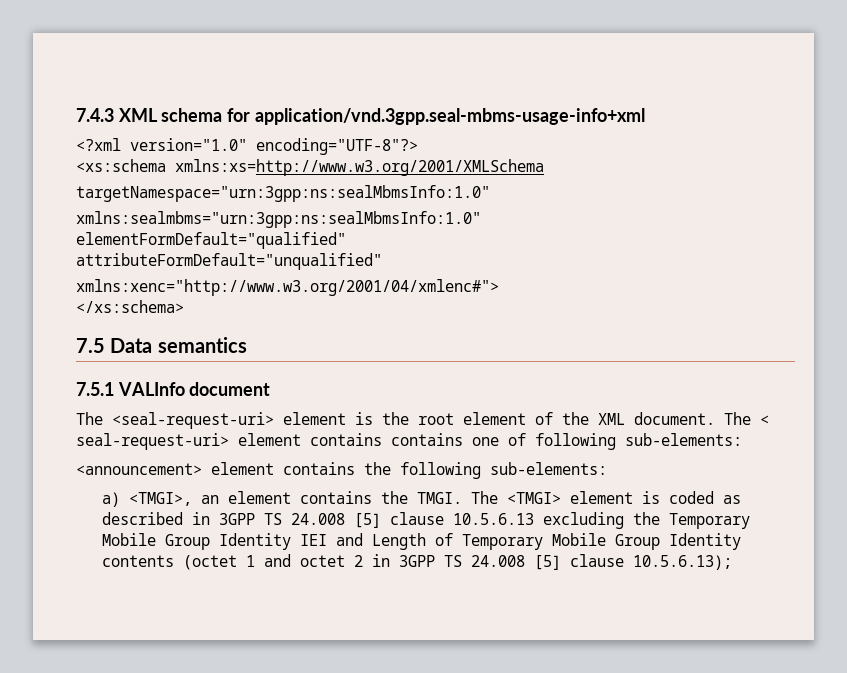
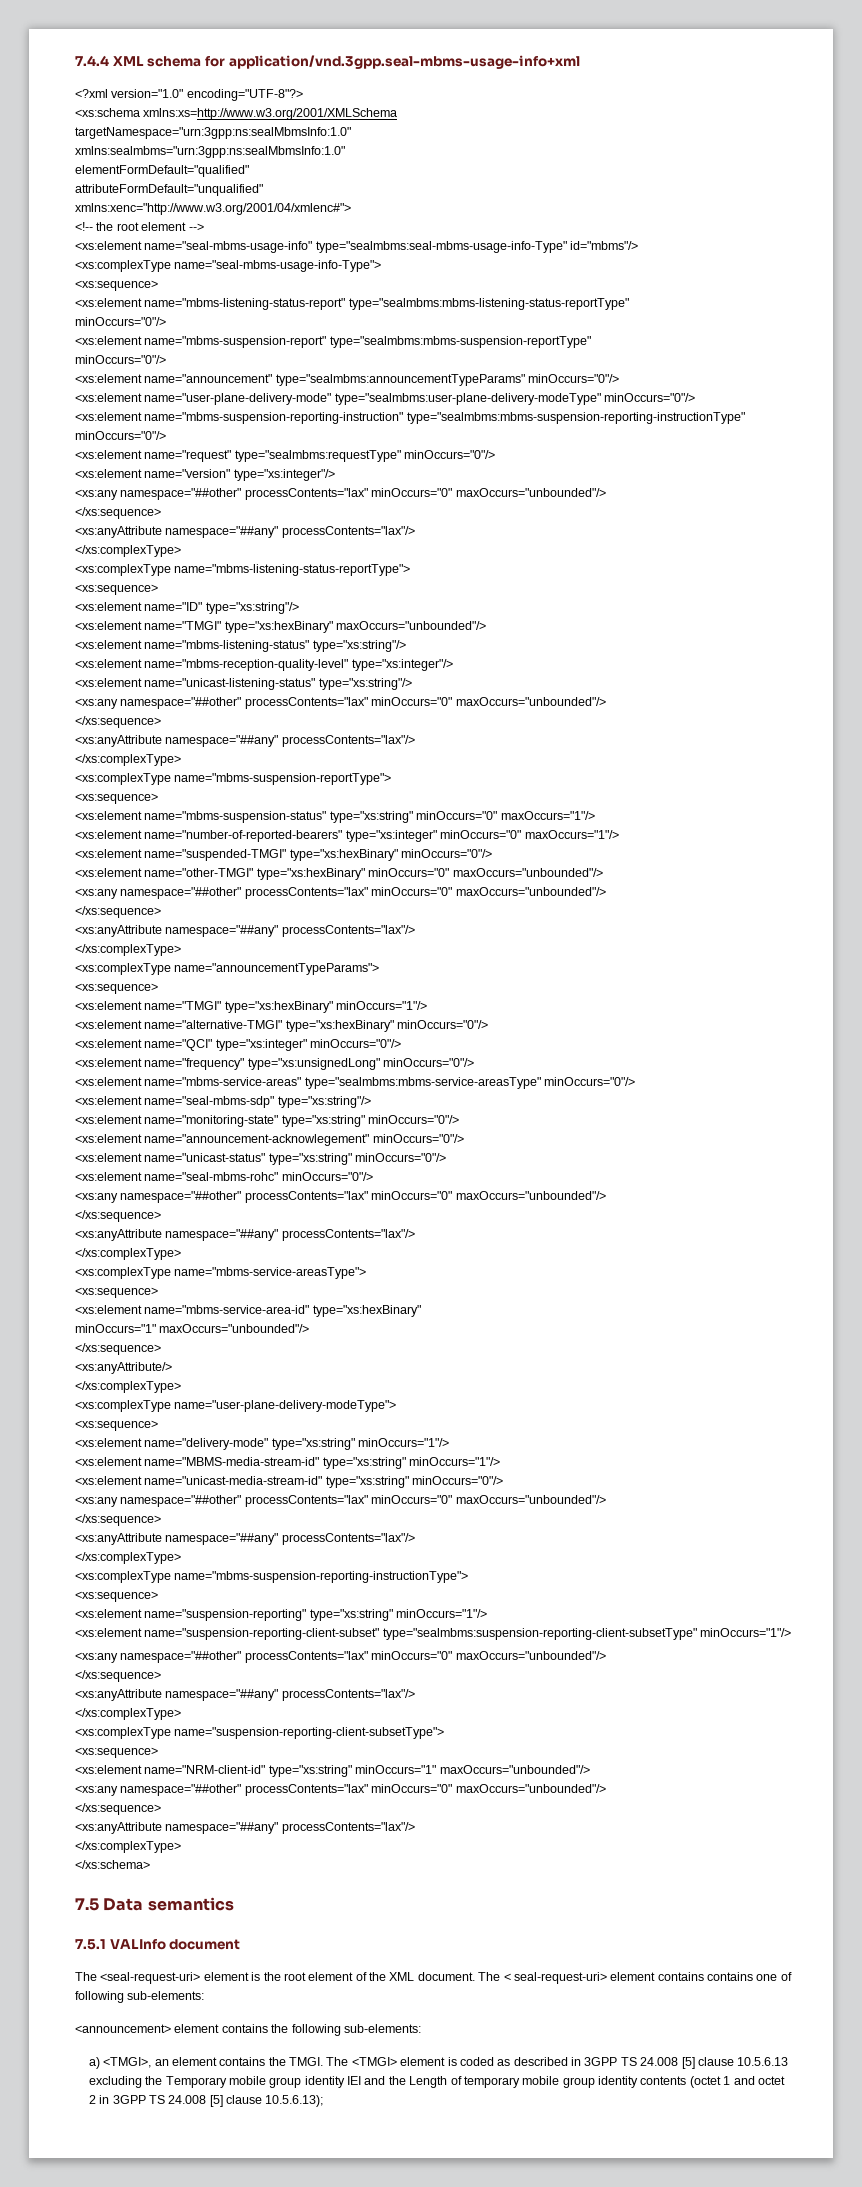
- 7.4.3 XML schema for application/vnd.3gpp.seal-mbms-usage-info+xml
+ 7.4.4 XML schema for application/vnd.3gpp.seal-mbms-usage-info+xml
+ <!-- the root element -->
+ <xs:element name="seal-mbms-usage-info" type="sealmbms:seal-mbms-usage-info-Type" id="mbms"/>
+ <xs:complexType name="seal-mbms-usage-info-Type">
+ <xs:sequence>
+ <xs:element name="mbms-listening-status-report" type="sealmbms:mbms-listening-status-reportType"
+ minOccurs="0"/>
+ <xs:element name="mbms-suspension-report" type="sealmbms:mbms-suspension-reportType"
+ minOccurs="0"/>
+ <xs:element name="announcement" type="sealmbms:announcementTypeParams" minOccurs="0"/>
+ <xs:element name="user-plane-delivery-mode" type="sealmbms:user-plane-delivery-modeType" minOccurs="0"/>
+ <xs:element name="mbms-suspension-reporting-instruction" type="sealmbms:mbms-suspension-reporting-instructionType" minOccurs="0"/>
+ <xs:element name="request" type="sealmbms:requestType" minOccurs="0"/>
+ <xs:element name="version" type="xs:integer"/>
+ <xs:any namespace="##other" processContents="lax" minOccurs="0" maxOccurs="unbounded"/>
+ </xs:sequence>
+ <xs:anyAttribute namespace="##any" processContents="lax"/>
+ </xs:complexType>
+ <xs:complexType name="mbms-listening-status-reportType">
+ <xs:sequence>
+ <xs:element name="ID" type="xs:string"/>
+ <xs:element name="TMGI" type="xs:hexBinary" maxOccurs="unbounded"/>
+ <xs:element name="mbms-listening-status" type="xs:string"/>
+ <xs:element name="mbms-reception-quality-level" type="xs:integer"/>
+ <xs:element name="unicast-listening-status" type="xs:string"/>
+ <xs:any namespace="##other" processContents="lax" minOccurs="0" maxOccurs="unbounded"/>
+ </xs:sequence>
+ <xs:anyAttribute namespace="##any" processContents="lax"/>
+ </xs:complexType>
+ <xs:complexType name="mbms-suspension-reportType">
+ <xs:sequence>
+ <xs:element name="mbms-suspension-status" type="xs:string" minOccurs="0" maxOccurs="1"/>
+ <xs:element name="number-of-reported-bearers" type="xs:integer" minOccurs="0" maxOccurs="1"/>
+ <xs:element name="suspended-TMGI" type="xs:hexBinary" minOccurs="0"/>
+ <xs:element name="other-TMGI" type="xs:hexBinary" minOccurs="0" maxOccurs="unbounded"/>
+ <xs:any namespace="##other" processContents="lax" minOccurs="0" maxOccurs="unbounded"/>
+ </xs:sequence>
+ <xs:anyAttribute namespace="##any" processContents="lax"/>
+ </xs:complexType>
+ <xs:complexType name="announcementTypeParams">
+ <xs:sequence>
+ <xs:element name="TMGI" type="xs:hexBinary" minOccurs="1"/>
+ <xs:element name="alternative-TMGI" type="xs:hexBinary" minOccurs="0"/>
+ <xs:element name="QCI" type="xs:integer" minOccurs="0"/>
+ <xs:element name="frequency" type="xs:unsignedLong" minOccurs="0"/>
+ <xs:element name="mbms-service-areas" type="sealmbms:mbms-service-areasType" minOccurs="0"/>
+ <xs:element name="seal-mbms-sdp" type="xs:string"/>
+ <xs:element name="monitoring-state" type="xs:string" minOccurs="0"/>
+ <xs:element name="announcement-acknowlegement" minOccurs="0"/>
+ <xs:element name="unicast-status" type="xs:string" minOccurs="0"/>
+ <xs:element name="seal-mbms-rohc" minOccurs="0"/>
+ <xs:any namespace="##other" processContents="lax" minOccurs="0" maxOccurs="unbounded"/>
+ </xs:sequence>
+ <xs:anyAttribute namespace="##any" processContents="lax"/>
+ </xs:complexType>
+ <xs:complexType name="mbms-service-areasType">
+ <xs:sequence>
+ <xs:element name="mbms-service-area-id" type="xs:hexBinary"
+ minOccurs="1" maxOccurs="unbounded"/>
+ </xs:sequence>
+ <xs:anyAttribute/>
+ </xs:complexType>
+ <xs:complexType name="user-plane-delivery-modeType">
+ <xs:sequence>
+ <xs:element name="delivery-mode" type="xs:string" minOccurs="1"/>
+ <xs:element name="MBMS-media-stream-id" type="xs:string" minOccurs="1"/>
+ <xs:element name="unicast-media-stream-id" type="xs:string" minOccurs="0"/>
+ <xs:any namespace="##other" processContents="lax" minOccurs="0" maxOccurs="unbounded"/>
+ </xs:sequence>
+ <xs:anyAttribute namespace="##any" processContents="lax"/>
+ </xs:complexType>
+ <xs:complexType name="mbms-suspension-reporting-instructionType">
+ <xs:sequence>
+ <xs:element name="suspension-reporting" type="xs:string" minOccurs="1"/>
+ <xs:element name="suspension-reporting-client-subset" type="sealmbms:suspension-reporting-client-subsetType" minOccurs="1"/>
+ <xs:any namespace="##other" processContents="lax" minOccurs="0" maxOccurs="unbounded"/>
+ </xs:sequence>
+ <xs:anyAttribute namespace="##any" processContents="lax"/>
+ </xs:complexType>
+ <xs:complexType name="suspension-reporting-client-subsetType">
+ <xs:sequence>
+ <xs:element name="NRM-client-id" type="xs:string" minOccurs="1" maxOccurs="unbounded"/>
+ <xs:any namespace="##other" processContents="lax" minOccurs="0" maxOccurs="unbounded"/>
+ </xs:sequence>
+ <xs:anyAttribute namespace="##any" processContents="lax"/>
+ </xs:complexType>
- The <TMGI> element is coded as described in 3GPP TS 24.008 [5] clause 10.5.6.13 excluding the Temporary Mobile Group Identity IEI and Length of Temporary Mobile Group Identity contents (octet 1 and octet 2 in 3GPP TS 24.008 [5] clause 10.5.6.13);
+ The <TMGI> element is coded as described in 3GPP TS 24.008 [5] clause 10.5.6.13 excluding the Temporary mobile group identity IEI and the Length of temporary mobile group identity contents (octet 1 and octet 2 in 3GPP TS 24.008 [5] clause 10.5.6.13);

